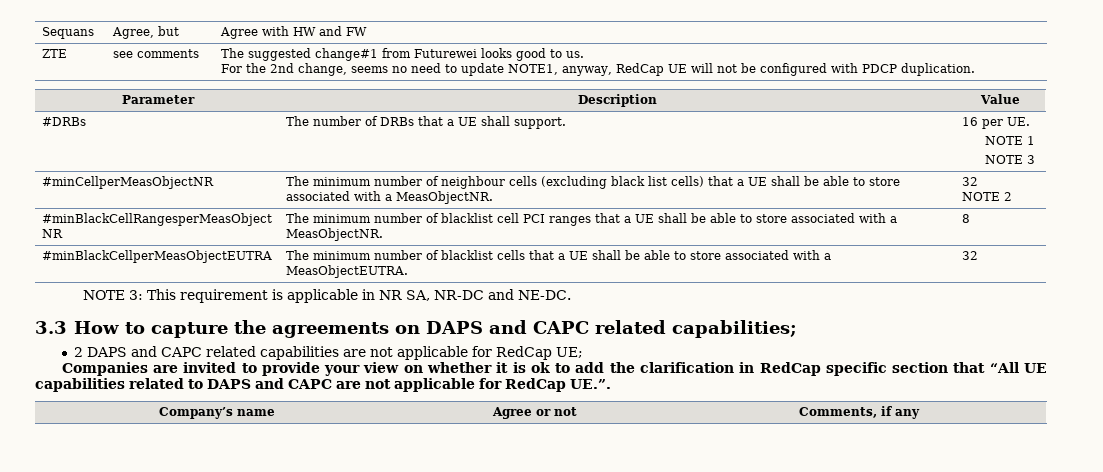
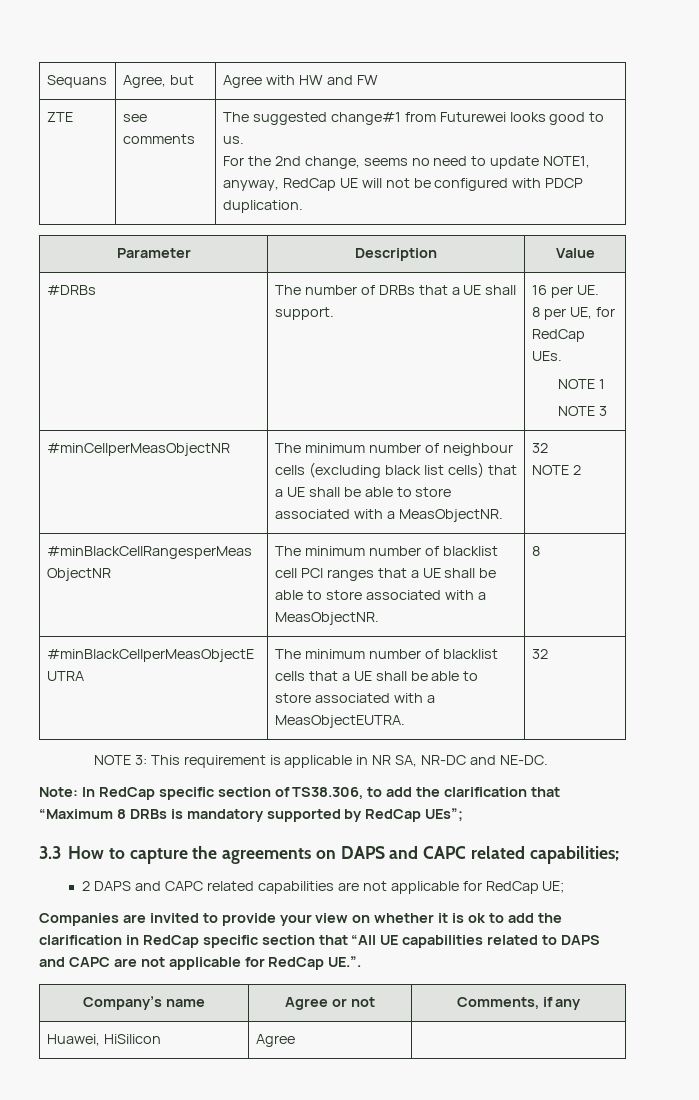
  #DRBs | The number of DRBs that a UE shall support. | 16 per UE.
+ 8 per UE, for RedCap UEs.
+ Note: In RedCap specific section of TS38.306, to add the clarification that “Maximum 8 DRBs is mandatory supported by RedCap UEs”;
+ Huawei, HiSilicon | Agree |

